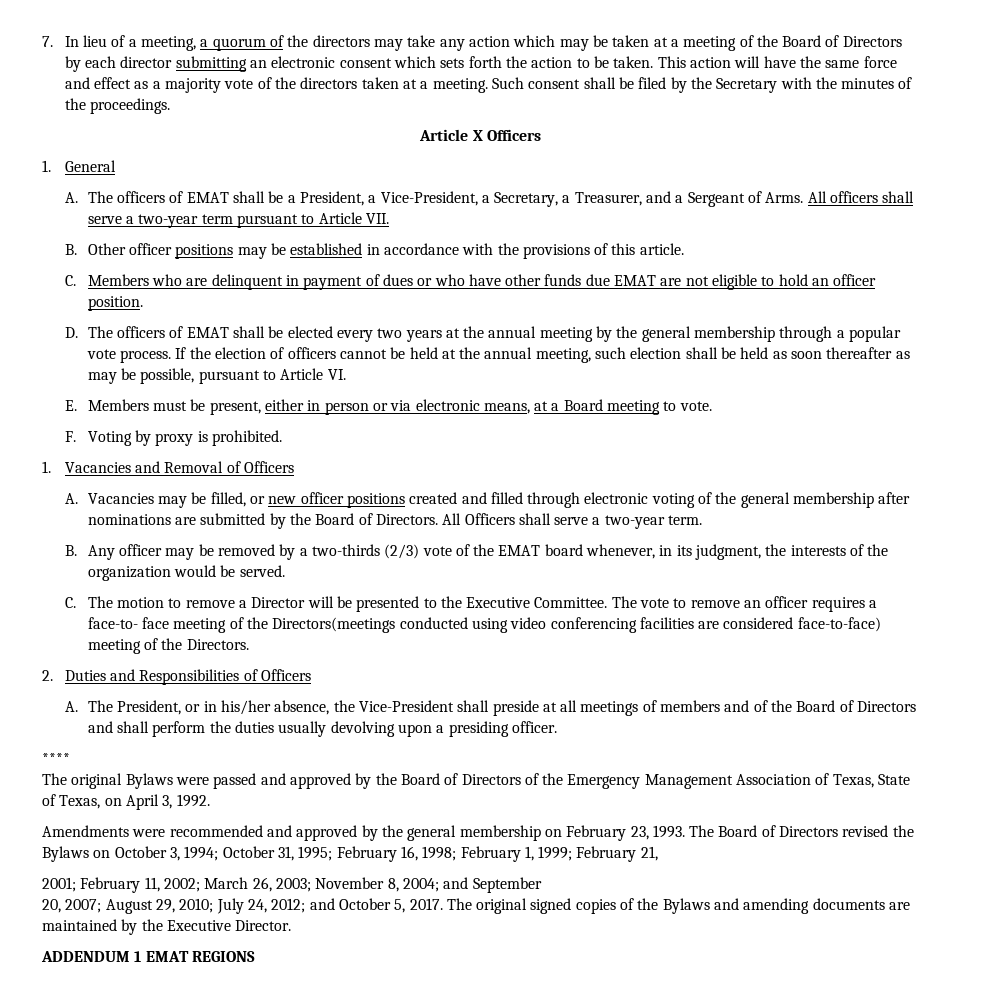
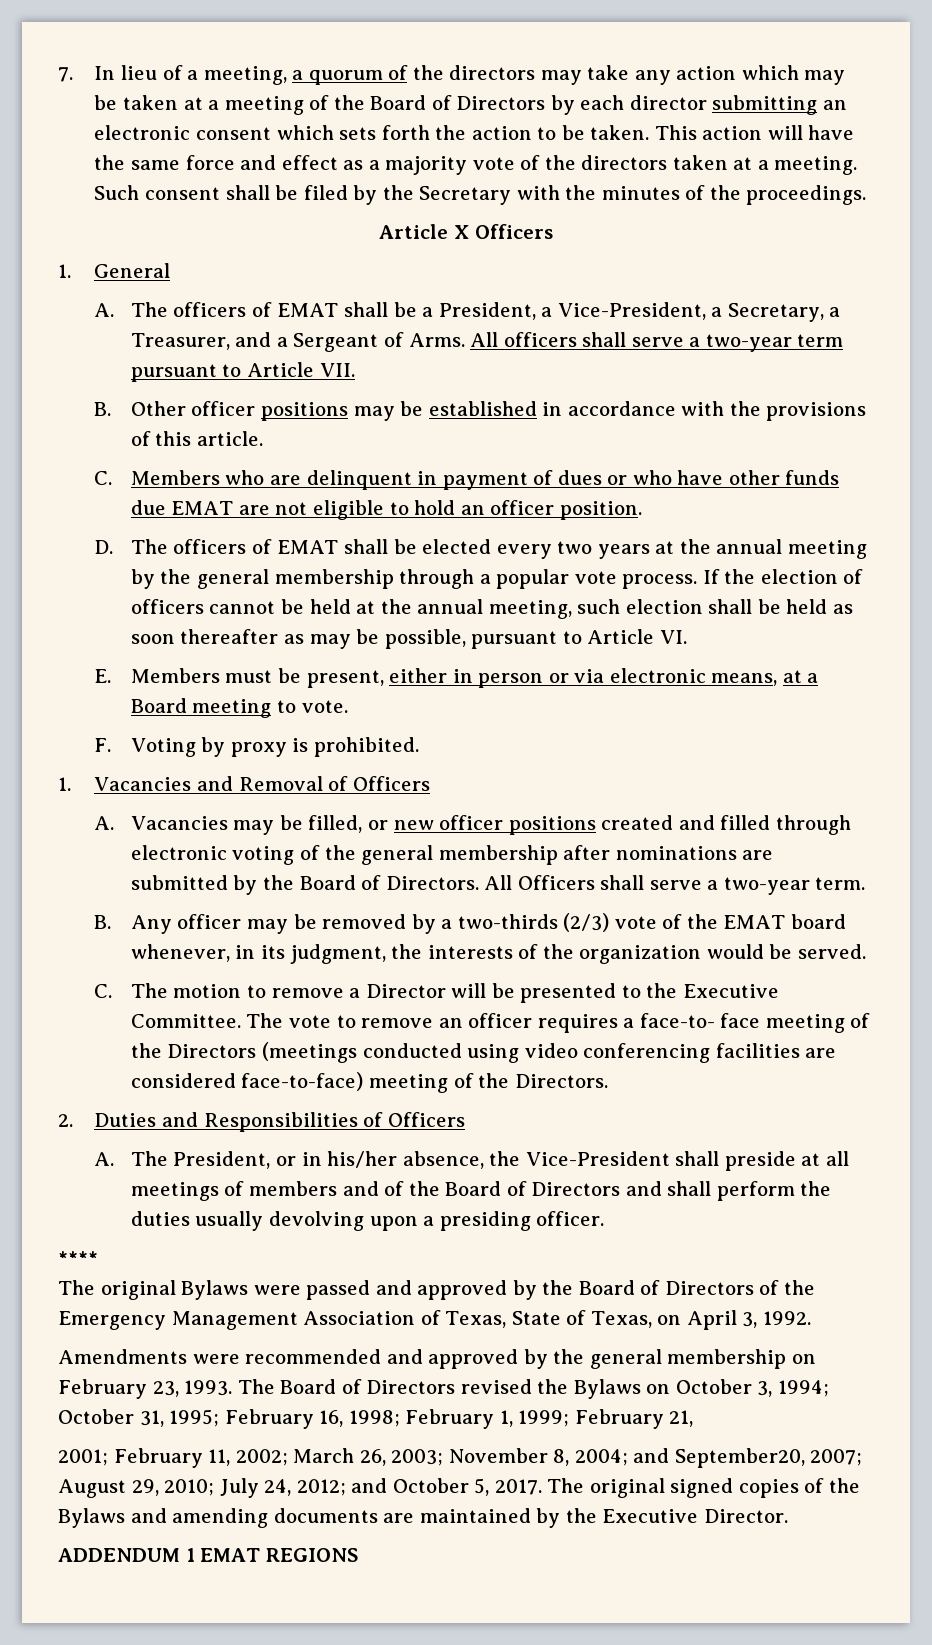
- The vote to remove an officer requires a face-to- face meeting of the Directors(meetings conducted using video conferencing facilities are considered face-to-face) meeting of the Directors.
+ The vote to remove an officer requires a face-to- face meeting of the Directors (meetings conducted using video conferencing facilities are considered face-to-face) meeting of the Directors.
- 2001; February 11, 2002; March 26, 2003; November 8, 2004; and September
- 20, 2007; August 29, 2010; July 24, 2012; and October 5, 2017.
+ 2001; February 11, 2002; March 26, 2003; November 8, 2004; and September20, 2007; August 29, 2010; July 24, 2012; and October 5, 2017.

